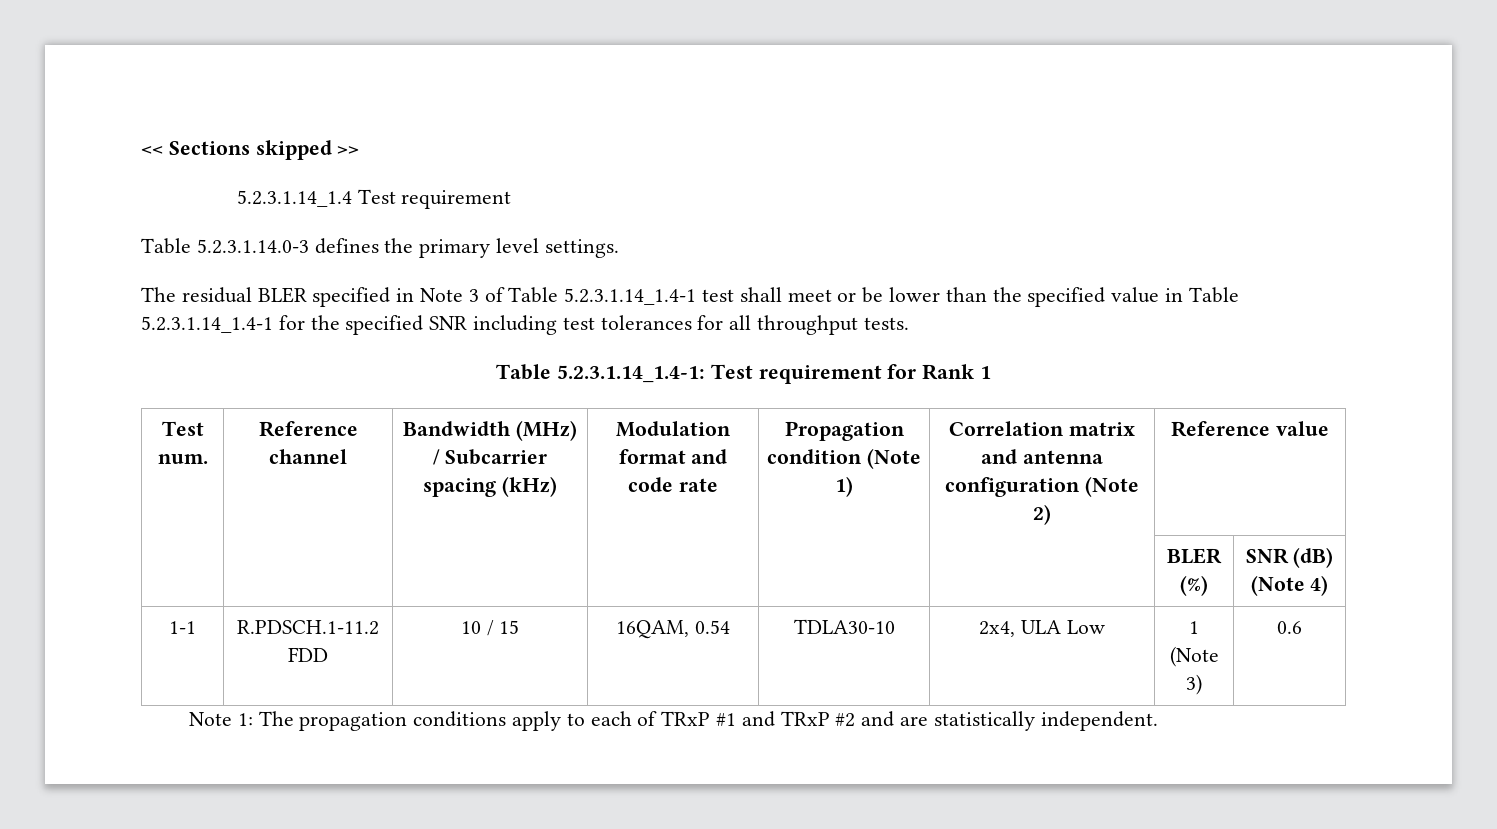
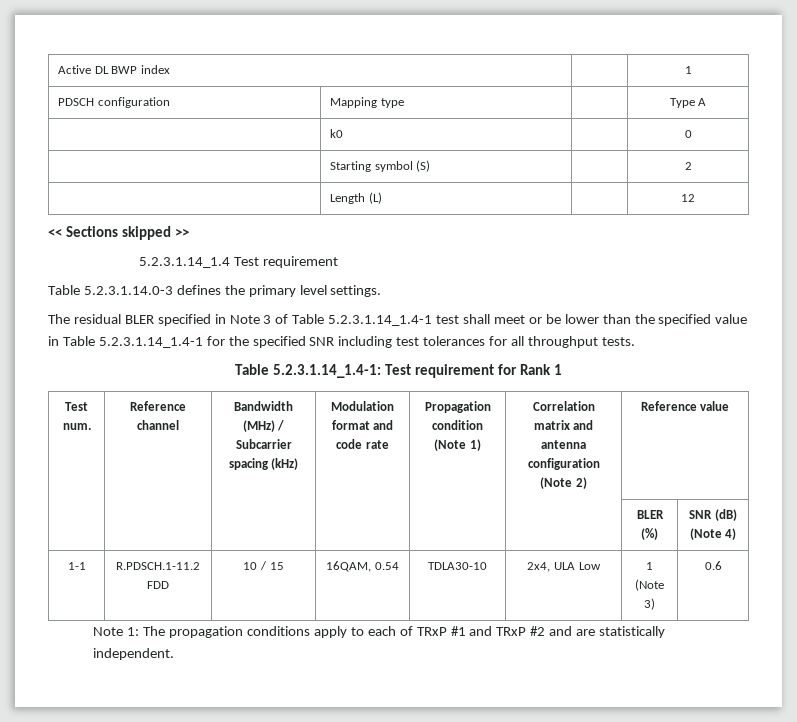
+ Active DL BWP index | | 1
+ PDSCH configuration | Mapping type | | Type A
+ | k0 | | 0
+ | Starting symbol (S) | | 2
+ | Length (L) | | 12

